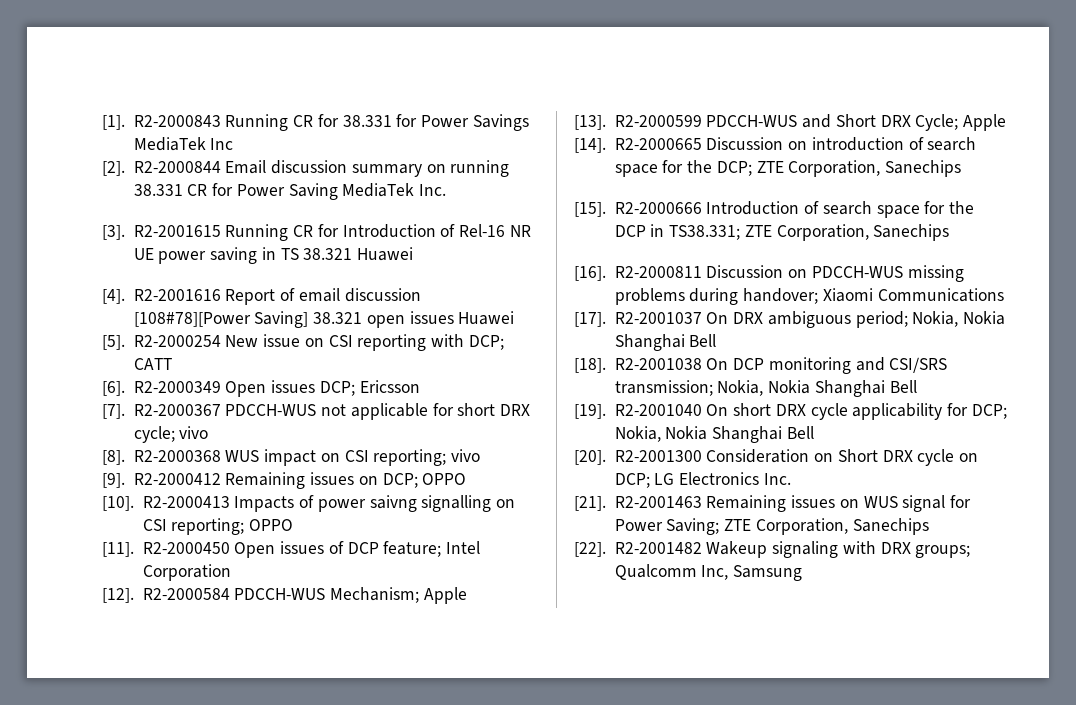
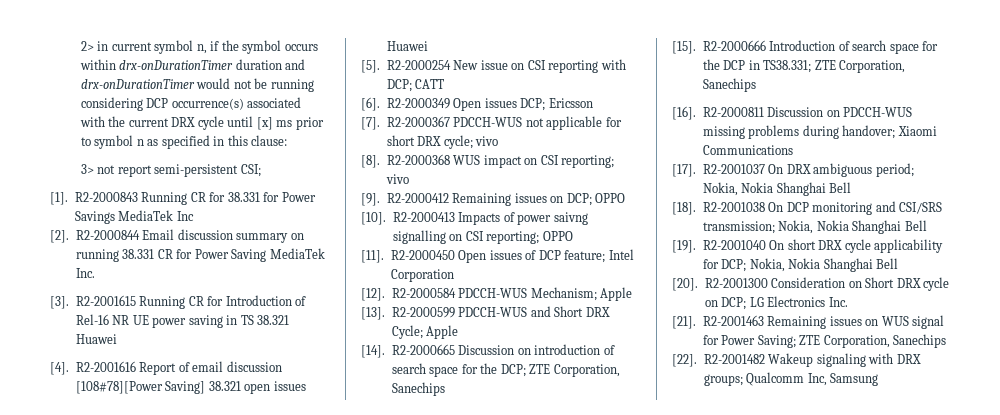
+ 2> in current symbol n, if the symbol occurs within drx-onDurationTimer duration and drx-onDurationTimer would not be running considering DCP occurrence(s) associated with the current DRX cycle until [x] ms prior to symbol n as specified in this clause:
+ 3> not report semi-persistent CSI;

